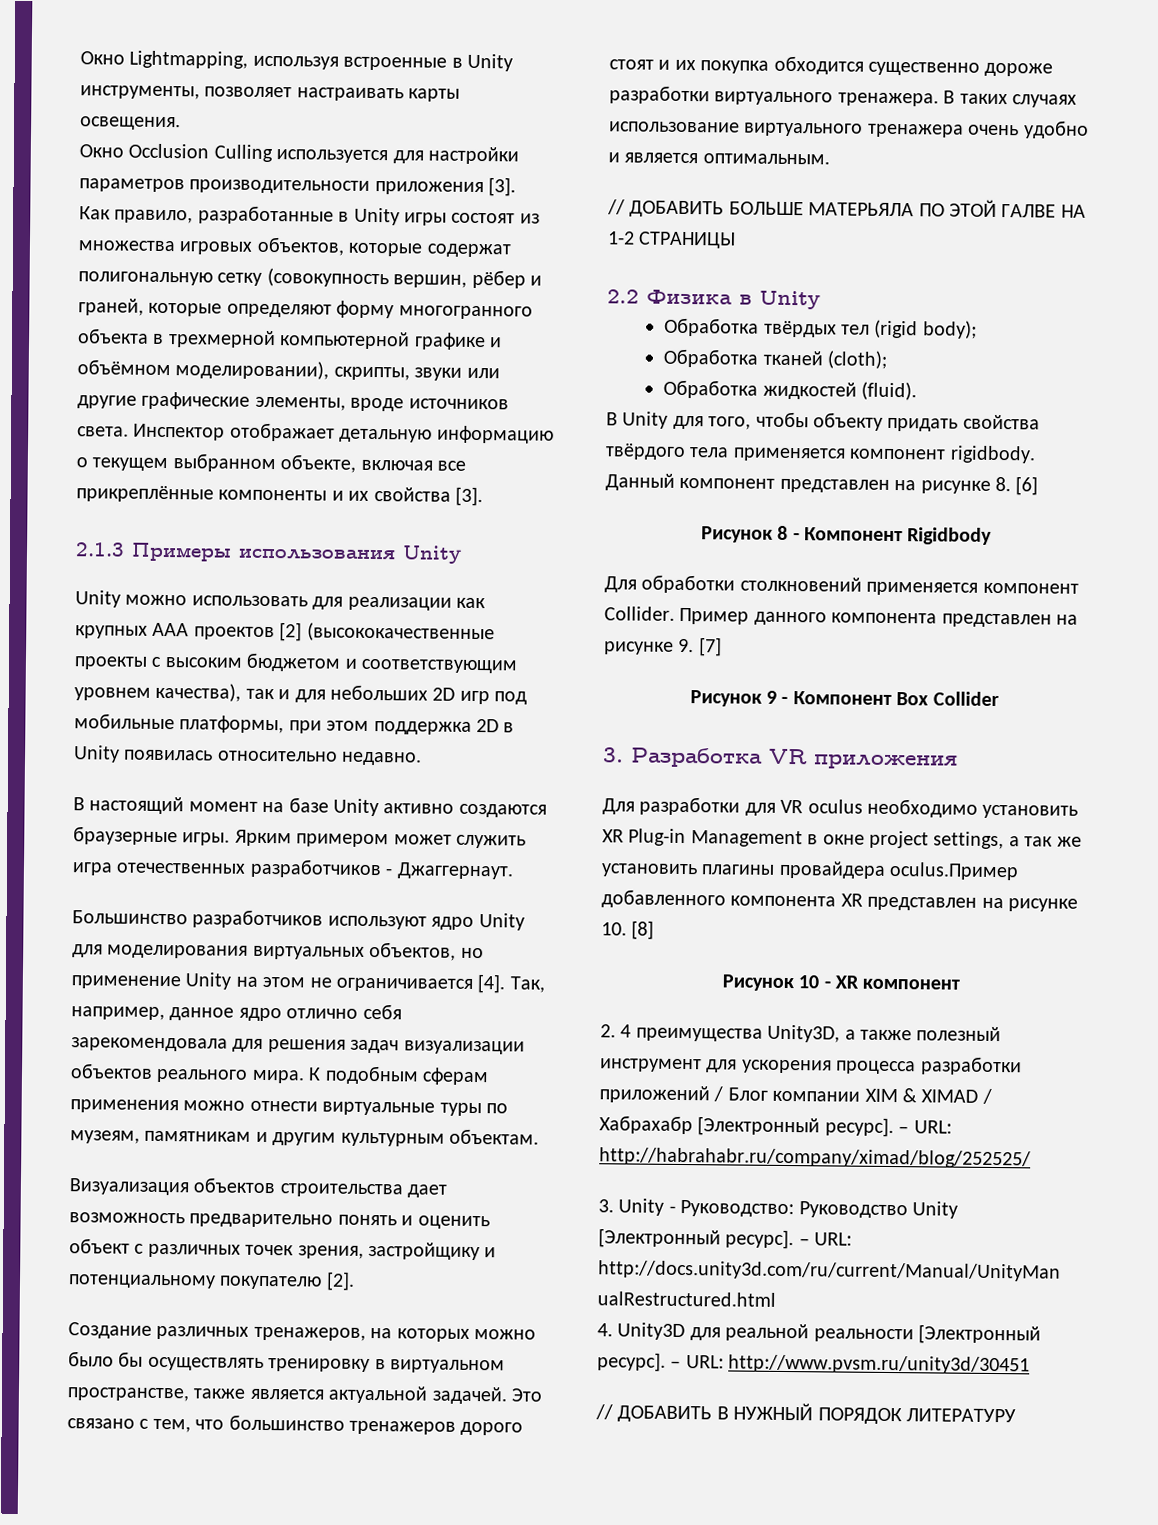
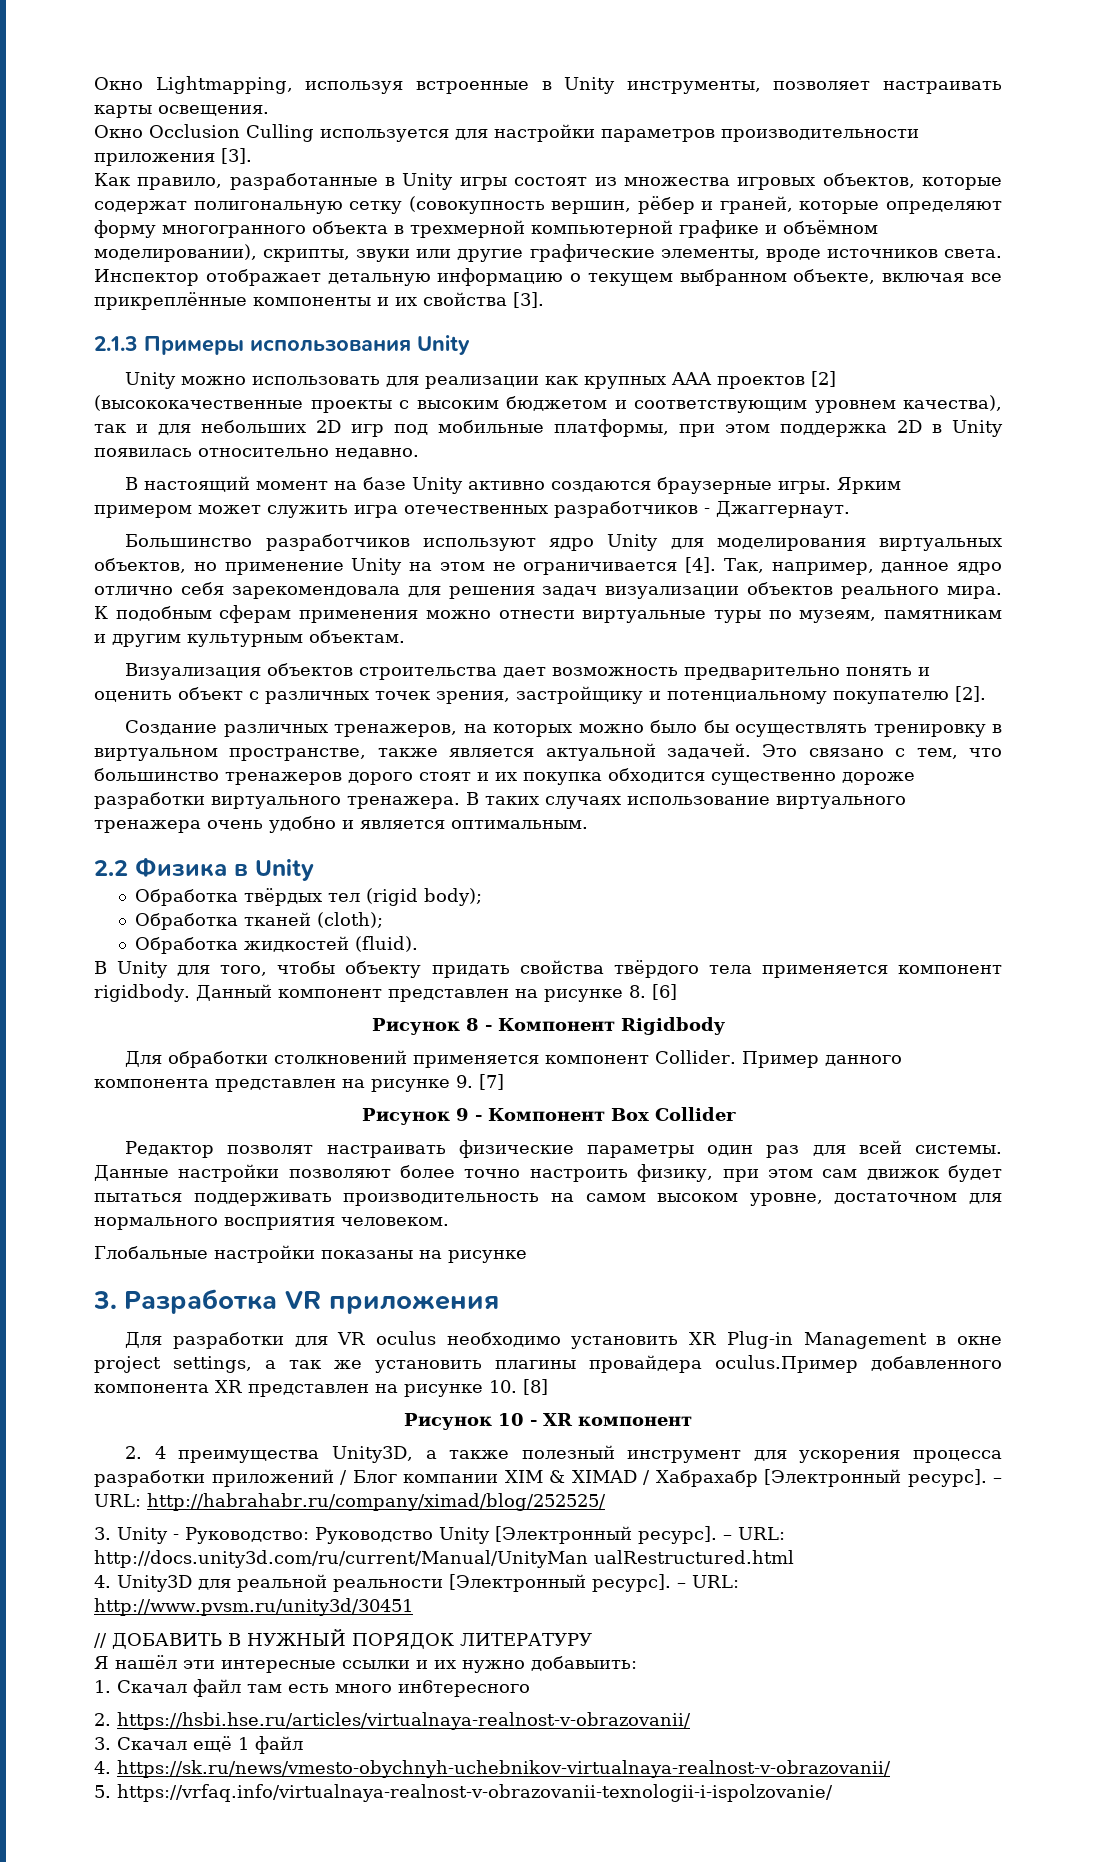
- // ДОБАВИТЬ БОЛЬШЕ МАТЕРЬЯЛА ПО ЭТОЙ ГАЛВЕ НА 1-2 СТРАНИЦЫ
+ Редактор позволят настраивать физические параметры один раз для всей системы. Данные настройки позволяют более точно настроить физику, при этом сам движок будет пытаться поддерживать производительность на самом высоком уровне, достаточном для нормального восприятия человеком.
+ Глобальные настройки показаны на рисунке
+ Я нашёл эти интересные ссылки и их нужно добавыить:
+ 1. Скачал файл там есть много ин6тересного
+ 2. https://hsbi.hse.ru/articles/virtualnaya-realnost-v-obrazovanii/
+ 3. Скачал ещё 1 файл
+ 4. https://sk.ru/news/vmesto-obychnyh-uchebnikov-virtualnaya-realnost-v-obrazovanii/
+ 5. https://vrfaq.info/virtualnaya-realnost-v-obrazovanii-texnologii-i-ispolzovanie/

